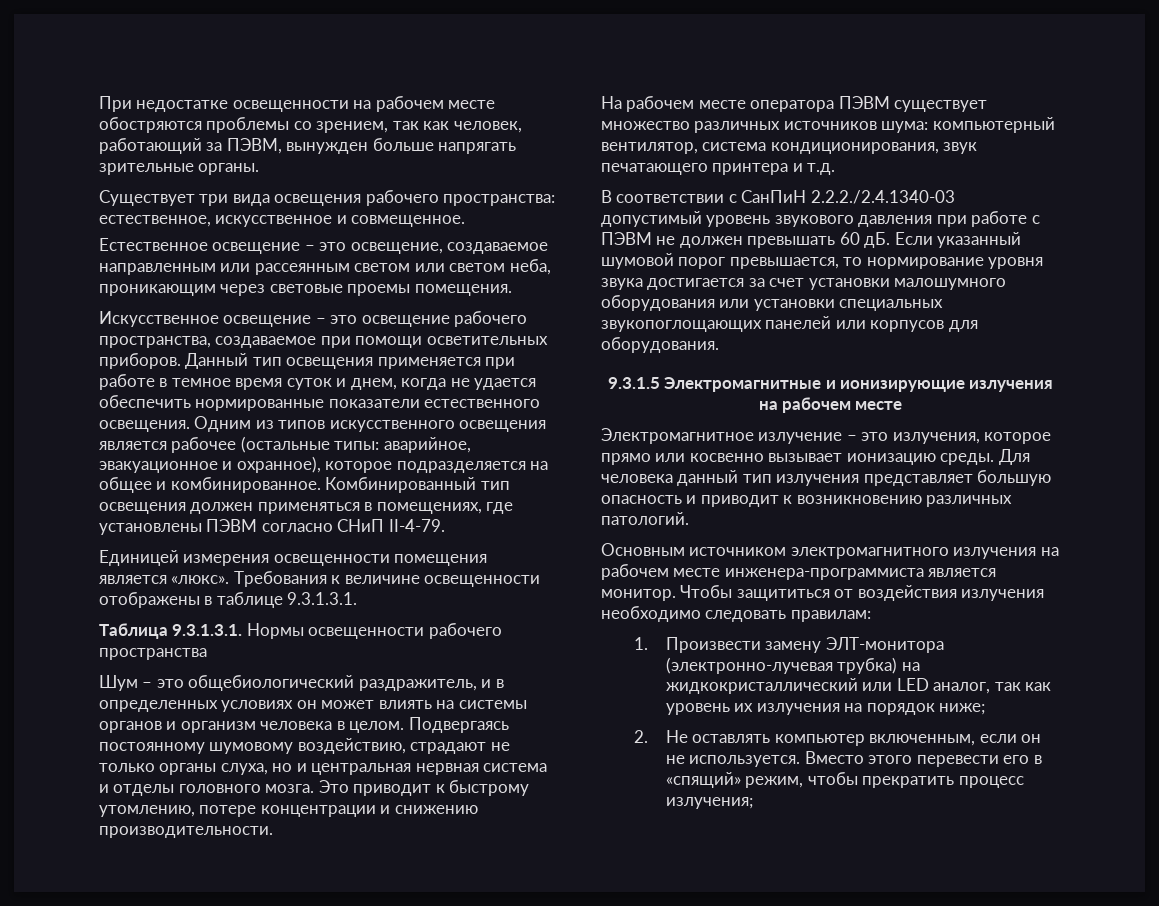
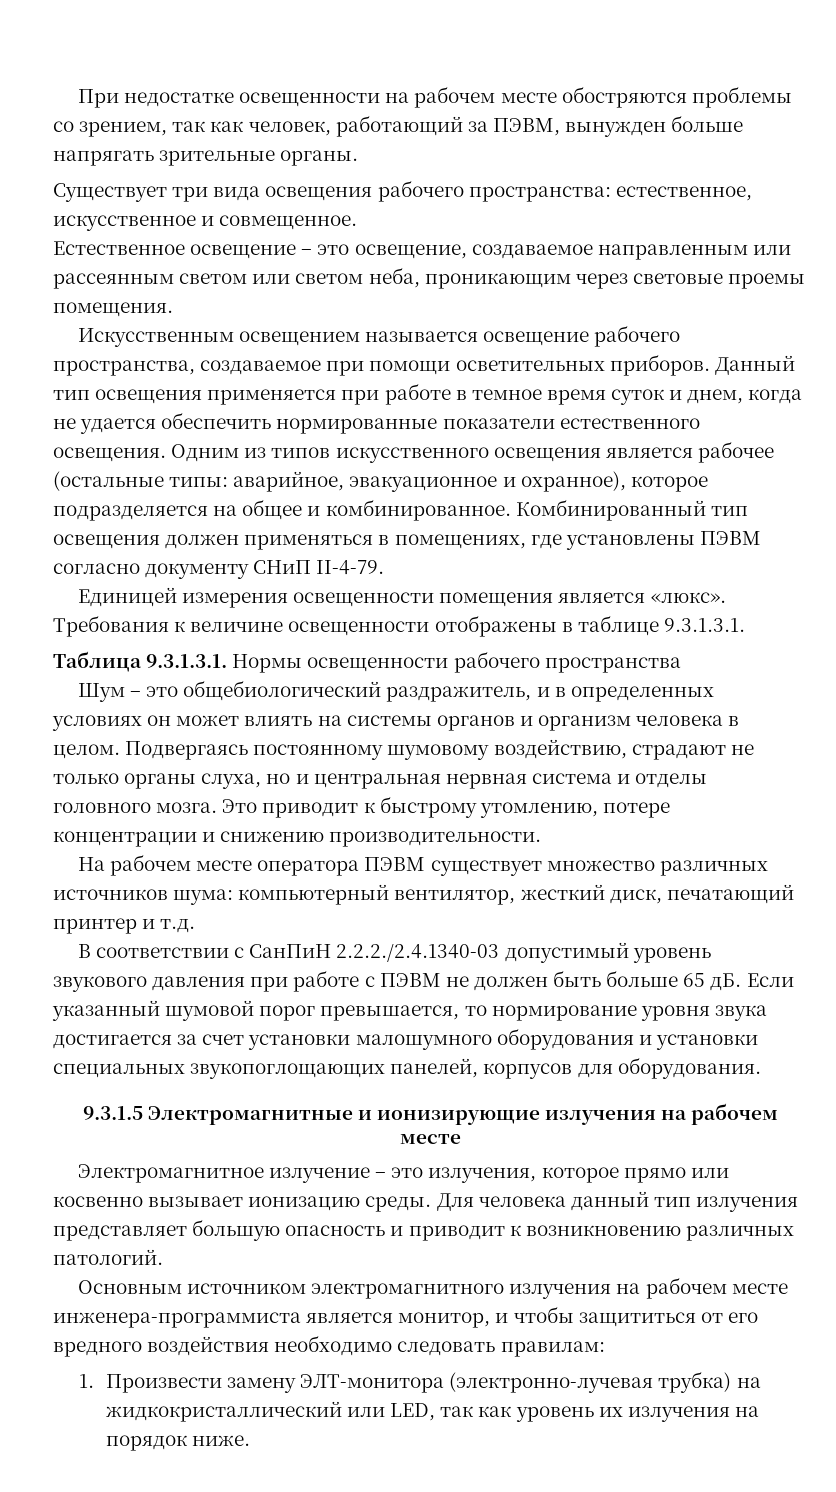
- Искусственное освещение – это освещение рабочего пространства, создаваемое при помощи осветительных приборов.
+ Искусственным освещением называется освещение рабочего пространства, создаваемое при помощи осветительных приборов.
- Комбинированный тип освещения должен применяться в помещениях, где установлены ПЭВМ согласно СНиП II-4-79.
+ Комбинированный тип освещения должен применяться в помещениях, где установлены ПЭВМ согласно документу СНиП II-4-79.
- На рабочем месте оператора ПЭВМ существует множество различных источников шума: компьютерный вентилятор, система кондиционирования, звук печатающего принтера и т.д.
+ На рабочем месте оператора ПЭВМ существует множество различных источников шума: компьютерный вентилятор, жесткий диск, печатающий принтер и т.д.
- В соответствии с СанПиН 2.2.2./2.4.1340-03 допустимый уровень звукового давления при работе с ПЭВМ не должен превышать 60 дБ.
+ В соответствии с СанПиН 2.2.2./2.4.1340-03 допустимый уровень звукового давления при работе с ПЭВМ не должен быть больше 65 дБ.
- Если указанный шумовой порог превышается, то нормирование уровня звука достигается за счет установки малошумного оборудования или установки специальных звукопоглощающих панелей или корпусов для оборудования.
+ Если указанный шумовой порог превышается, то нормирование уровня звука достигается за счет установки малошумного оборудования и установки специальных звукопоглощающих панелей, корпусов для оборудования.
- Основным источником электромагнитного излучения на рабочем месте инженера-программиста является монитор. Чтобы защититься от воздействия излучения необходимо следовать правилам:
+ Основным источником электромагнитного излучения на рабочем месте инженера-программиста является монитор, и чтобы защититься от его вредного воздействия необходимо следовать правилам:
- 1. Произвести замену ЭЛТ-монитора (электронно-лучевая трубка) на жидкокристаллический или LED аналог, так как уровень их излучения на порядок ниже;
- 2. Не оставлять компьютер включенным, если он не используется. Вместо этого перевести его в «спящий» режим, чтобы прекратить процесс излучения;
+ 1. Произвести замену ЭЛТ-монитора (электронно-лучевая трубка) на жидкокристаллический или LED, так как уровень их излучения на порядок ниже.

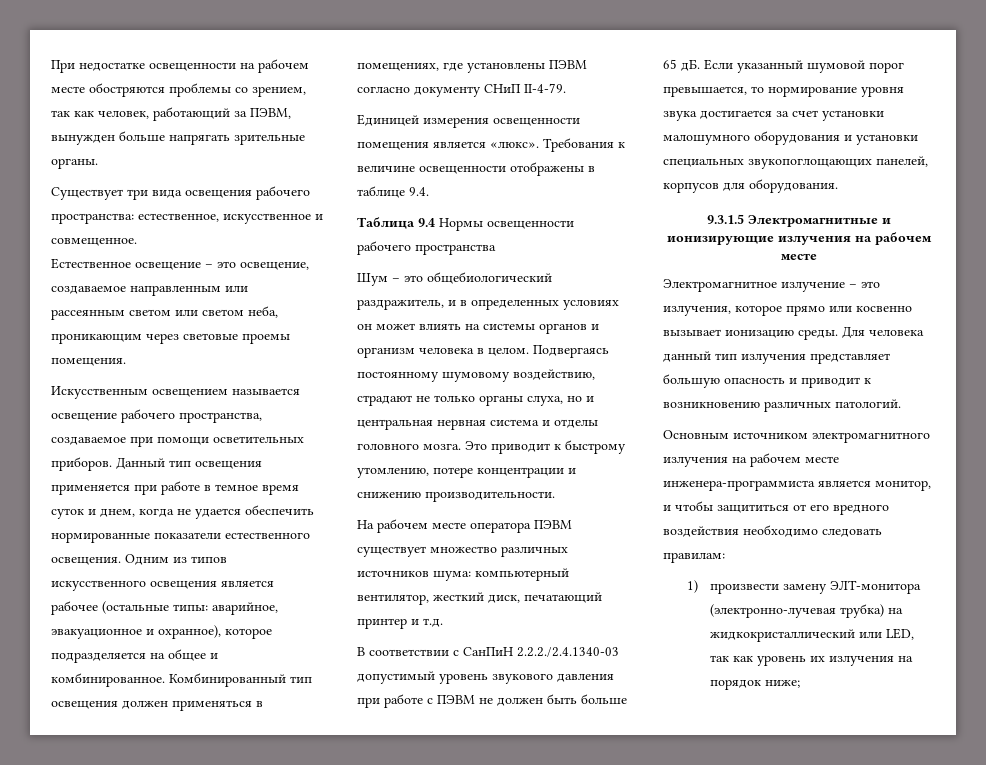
- Требования к величине освещенности отображены в таблице 9.3.1.3.1.
+ Требования к величине освещенности отображены в таблице 9.4.
- Таблица 9.3.1.3.1. Нормы освещенности рабочего пространства
+ Таблица 9.4 Нормы освещенности рабочего пространства
- 1. Произвести замену ЭЛТ-монитора (электронно-лучевая трубка) на жидкокристаллический или LED, так как уровень их излучения на порядок ниже.
+ 1) произвести замену ЭЛТ-монитора (электронно-лучевая трубка) на жидкокристаллический или LED, так как уровень их излучения на порядок ниже;

